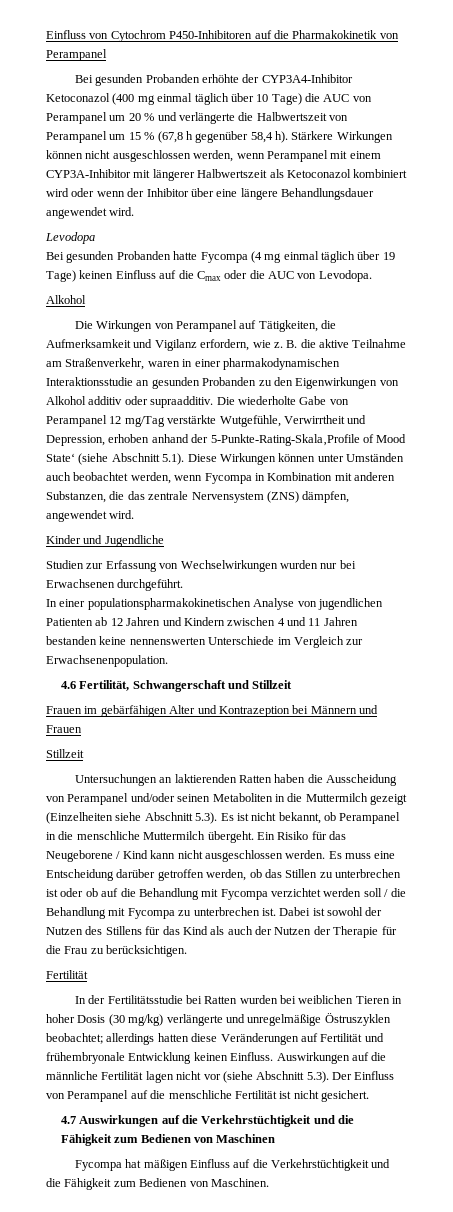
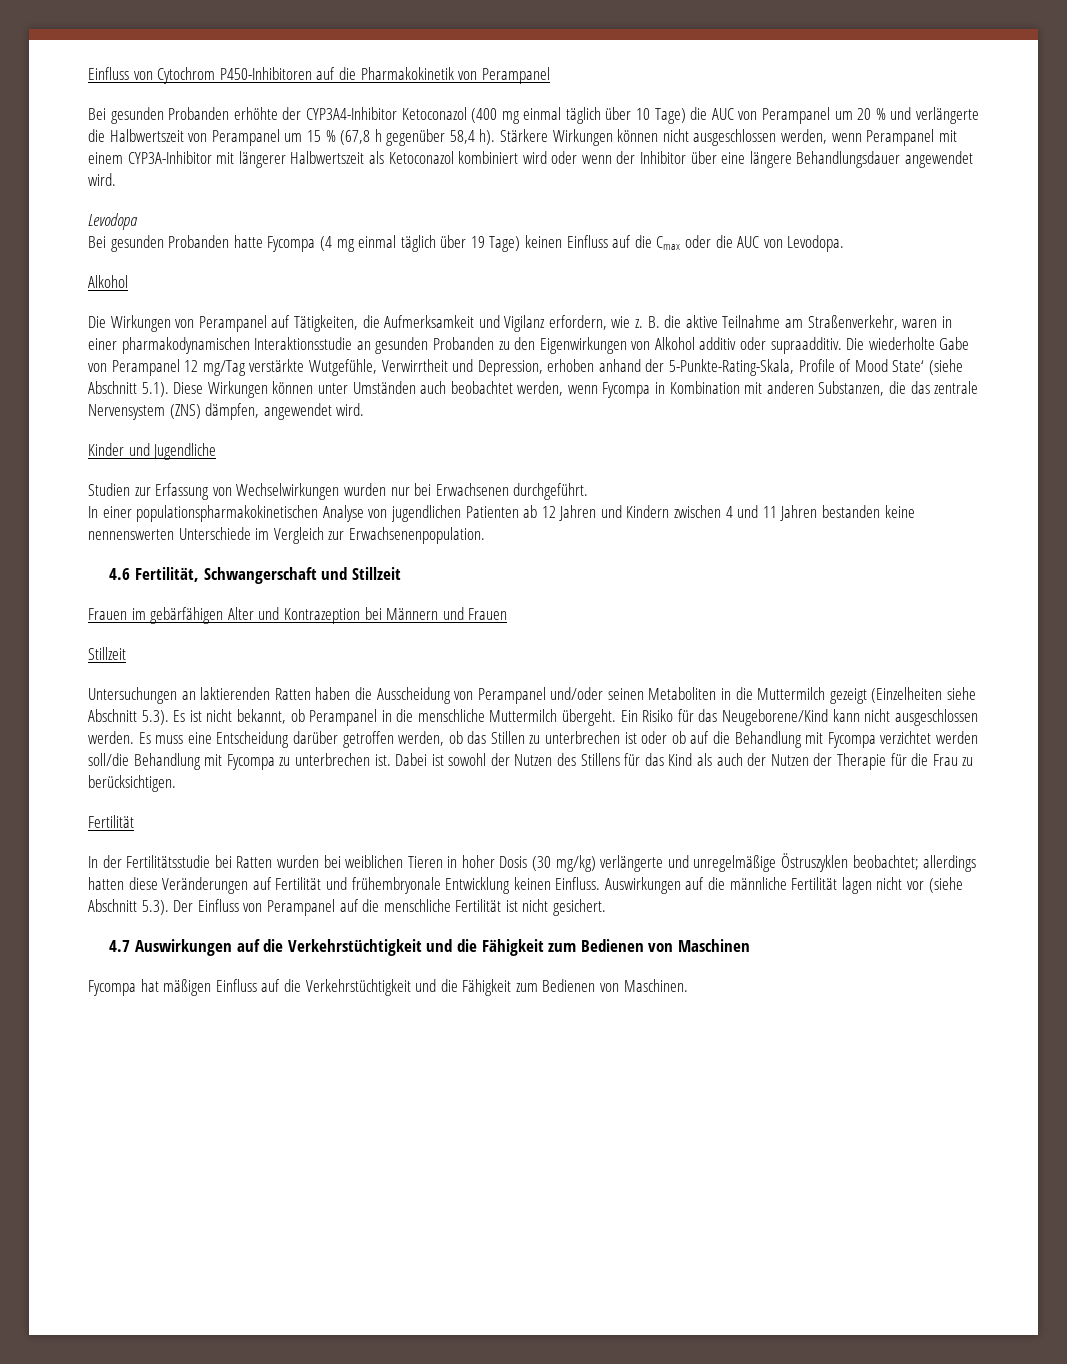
- Die wiederholte Gabe von Perampanel 12 mg/Tag verstärkte Wutgefühle, Verwirrtheit und Depression, erhoben anhand der 5-Punkte-Rating-Skala‚Profile of Mood State‘ (siehe Abschnitt 5.1). Diese Wirkungen können unter Umständen auch beobachtet werden, wenn Fycompa in Kombination mit anderen Substanzen, die das zentrale Nervensystem (ZNS) dämpfen, angewendet wird.
+ Die wiederholte Gabe von Perampanel 12 mg/Tag verstärkte Wutgefühle, Verwirrtheit und Depression, erhoben anhand der 5-Punkte-Rating-Skala‚ Profile of Mood State‘ (siehe Abschnitt 5.1). Diese Wirkungen können unter Umständen auch beobachtet werden, wenn Fycompa in Kombination mit anderen Substanzen, die das zentrale Nervensystem (ZNS) dämpfen, angewendet wird.
- Ein Risiko für das Neugeborene / Kind kann nicht ausgeschlossen werden.
+ Ein Risiko für das Neugeborene/Kind kann nicht ausgeschlossen werden.
- Es muss eine Entscheidung darüber getroffen werden, ob das Stillen zu unterbrechen ist oder ob auf die Behandlung mit Fycompa verzichtet werden soll / die Behandlung mit Fycompa zu unterbrechen ist.
+ Es muss eine Entscheidung darüber getroffen werden, ob das Stillen zu unterbrechen ist oder ob auf die Behandlung mit Fycompa verzichtet werden soll/die Behandlung mit Fycompa zu unterbrechen ist.

